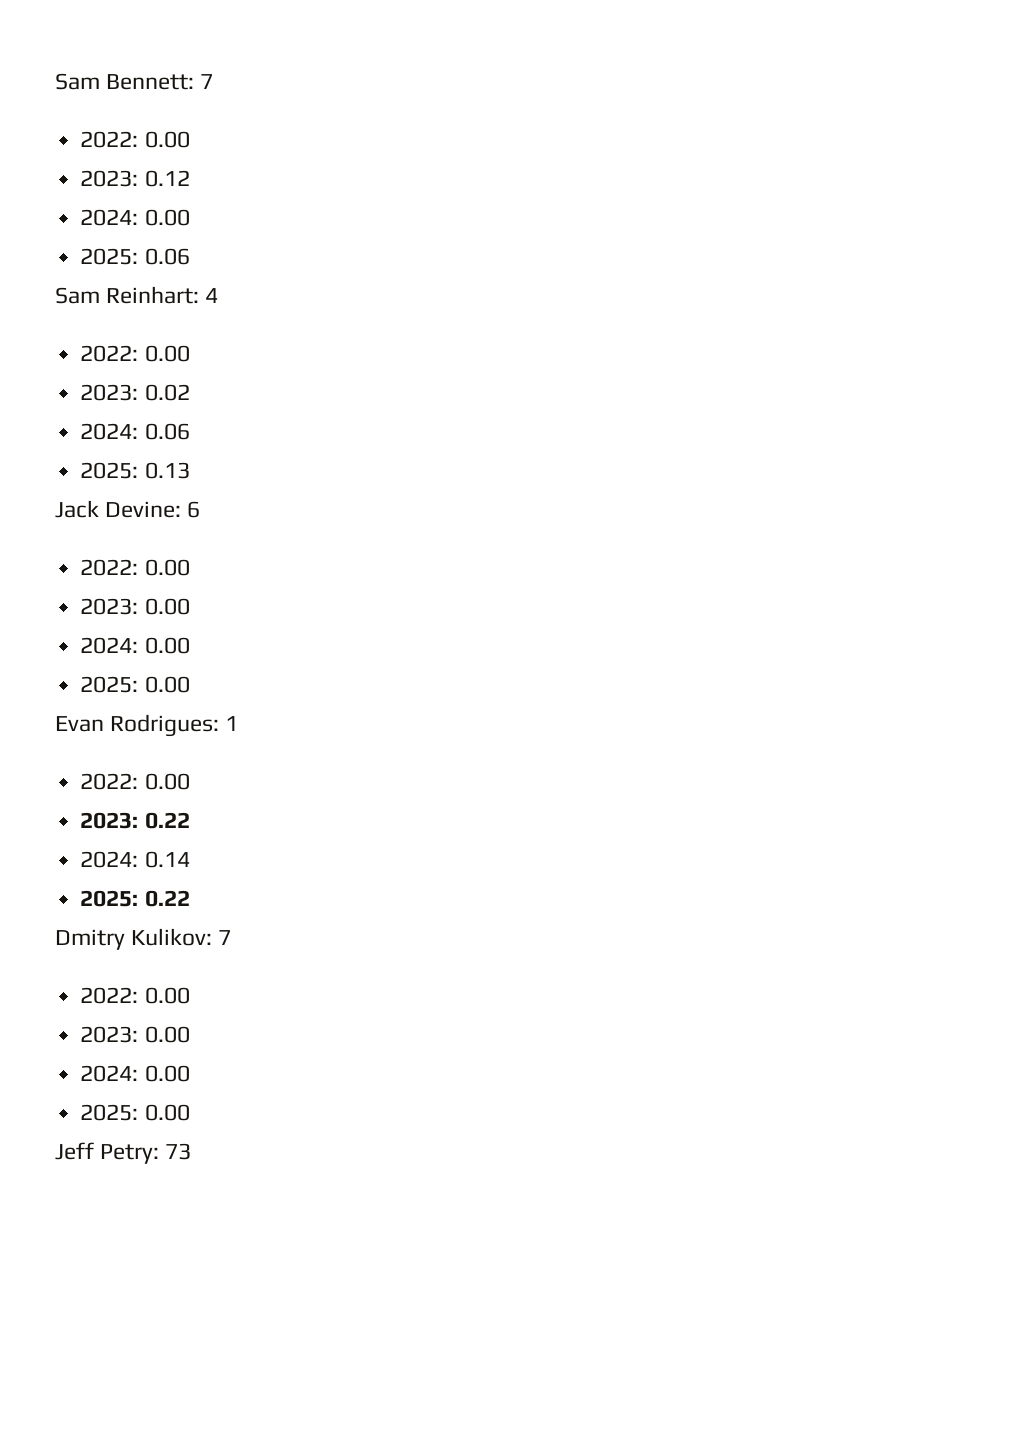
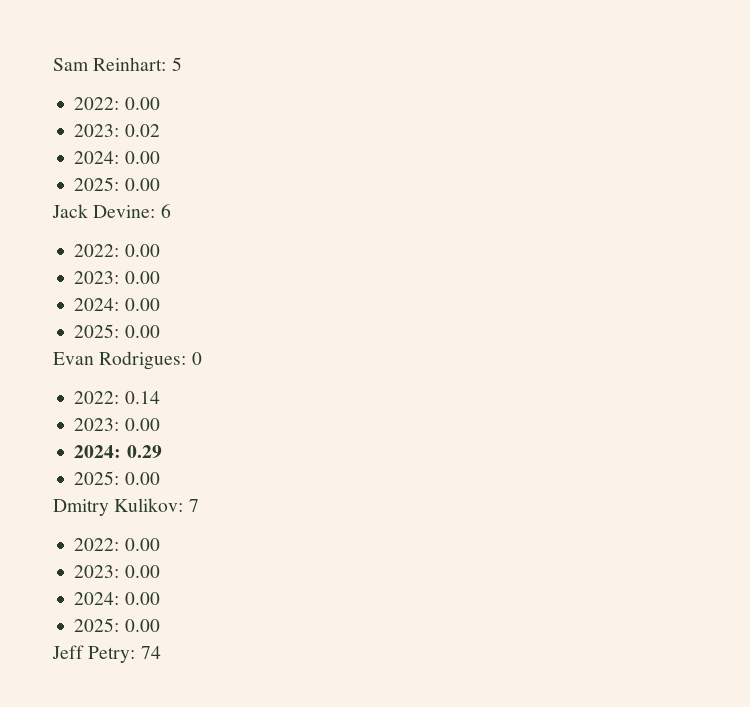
- Sam Bennett: 7
- 2022: 0.00
- 2023: 0.12
- 2024: 0.00
- 2025: 0.06
- Sam Reinhart: 4
+ Sam Reinhart: 5
  2023: 0.02
- 2024: 0.06
- 2025: 0.13
+ 2024: 0.00
+ 2025: 0.00
- Evan Rodrigues: 1
- 2022: 0.00
- 2023: 0.22
- 2024: 0.14
- 2025: 0.22
+ Evan Rodrigues: 0
+ 2022: 0.14
+ 2023: 0.00
+ 2024: 0.29
+ 2025: 0.00
- Jeff Petry: 73
+ Jeff Petry: 74

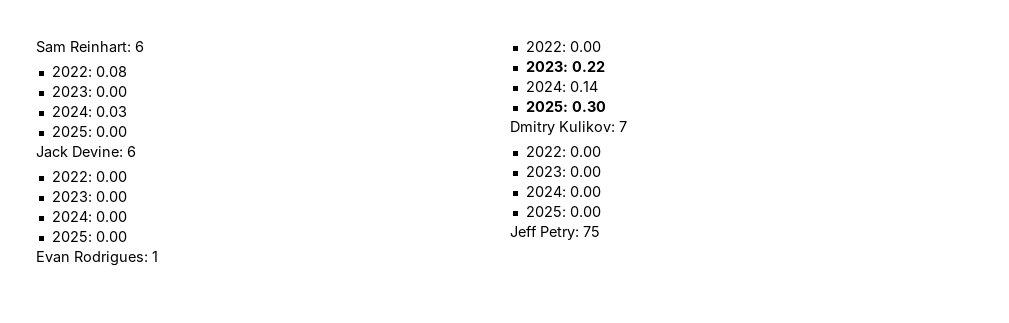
- Sam Reinhart: 5
- 2022: 0.00
- 2023: 0.02
- 2024: 0.00
+ Sam Reinhart: 6
+ 2022: 0.08
+ 2023: 0.00
+ 2024: 0.03
- Evan Rodrigues: 0
- 2022: 0.14
- 2023: 0.00
- 2024: 0.29
- 2025: 0.00
+ Evan Rodrigues: 1
+ 2022: 0.00
+ 2023: 0.22
+ 2024: 0.14
+ 2025: 0.30
- Jeff Petry: 74
+ Jeff Petry: 75

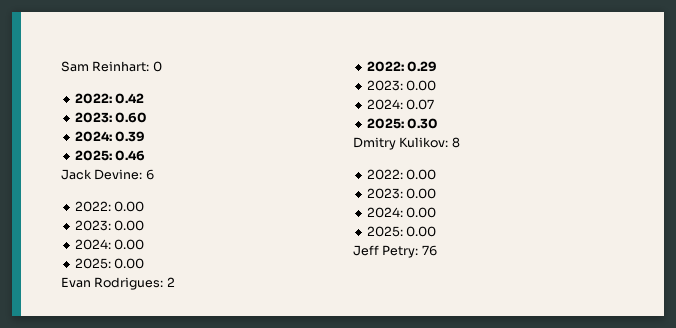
- Sam Reinhart: 6
- 2022: 0.08
- 2023: 0.00
- 2024: 0.03
- 2025: 0.00
+ Sam Reinhart: 0
+ 2022: 0.42
+ 2023: 0.60
+ 2024: 0.39
+ 2025: 0.46
- Evan Rodrigues: 1
- 2022: 0.00
- 2023: 0.22
- 2024: 0.14
+ Evan Rodrigues: 2
+ 2022: 0.29
+ 2023: 0.00
+ 2024: 0.07
- Dmitry Kulikov: 7
+ Dmitry Kulikov: 8
- Jeff Petry: 75
+ Jeff Petry: 76

